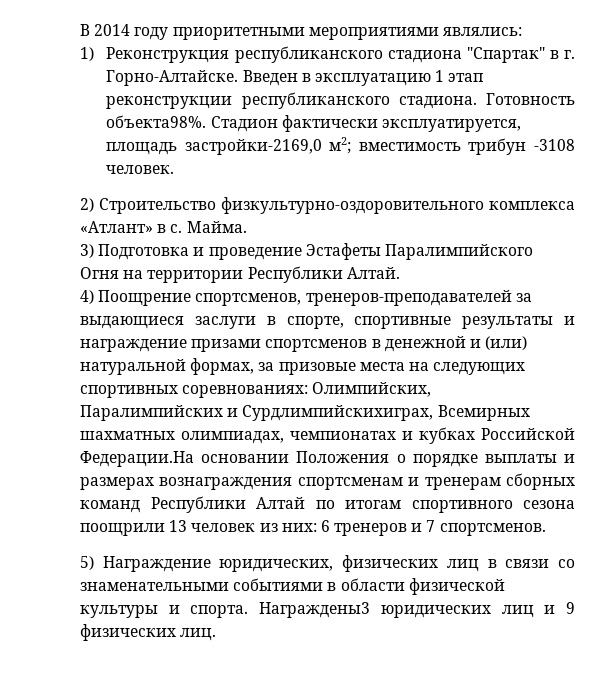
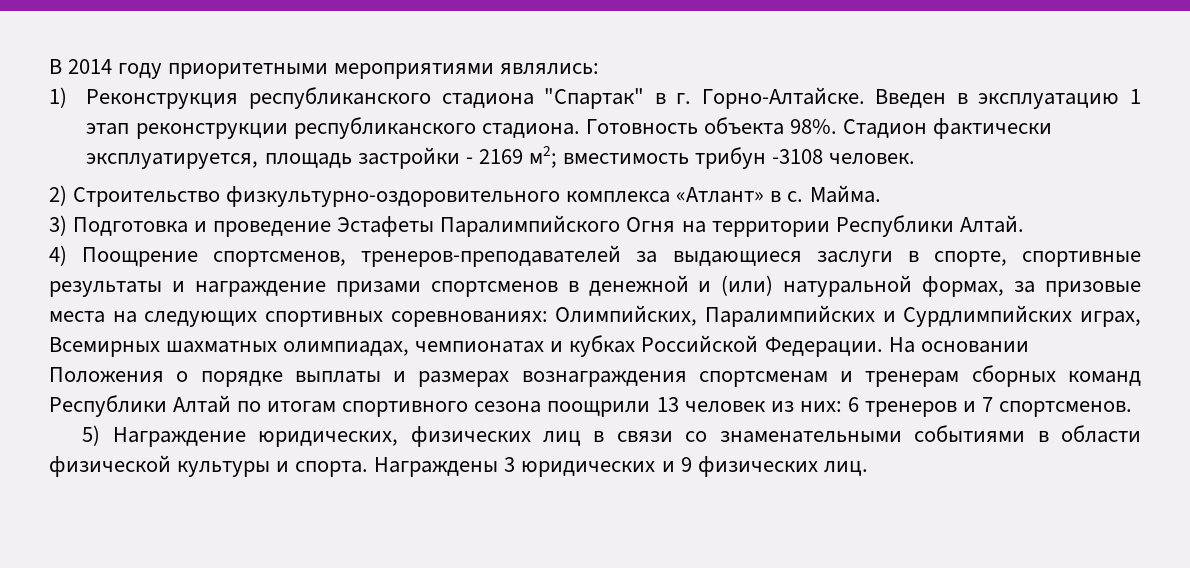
- Готовность объекта98%.
+ Готовность объекта 98%.
- Стадион фактически эксплуатируется, площадь застройки-2169,0 м2; вместимость трибун -3108 человек.
+ Стадион фактически эксплуатируется, площадь застройки - 2169 м2; вместимость трибун -3108 человек.
- Олимпийских, Паралимпийских и Сурдлимпийскихиграх, Всемирных шахматных олимпиадах, чемпионатах и кубках Российской Федерации.На основании Положения о порядке выплаты и размерах вознаграждения спортсменам и тренерам сборных команд Республики Алтай по итогам спортивного сезона поощрили 13 человек из них:
+ Олимпийских, Паралимпийских и Сурдлимпийских играх, Всемирных шахматных олимпиадах, чемпионатах и кубках Российской Федерации. На основании Положения о порядке выплаты и размерах вознаграждения спортсменам и тренерам сборных команд Республики Алтай по итогам спортивного сезона поощрили 13 человек из них:
- Награждены3 юридических лиц и 9 физических лиц.
+ Награждены 3 юридических и 9 физических лиц.

